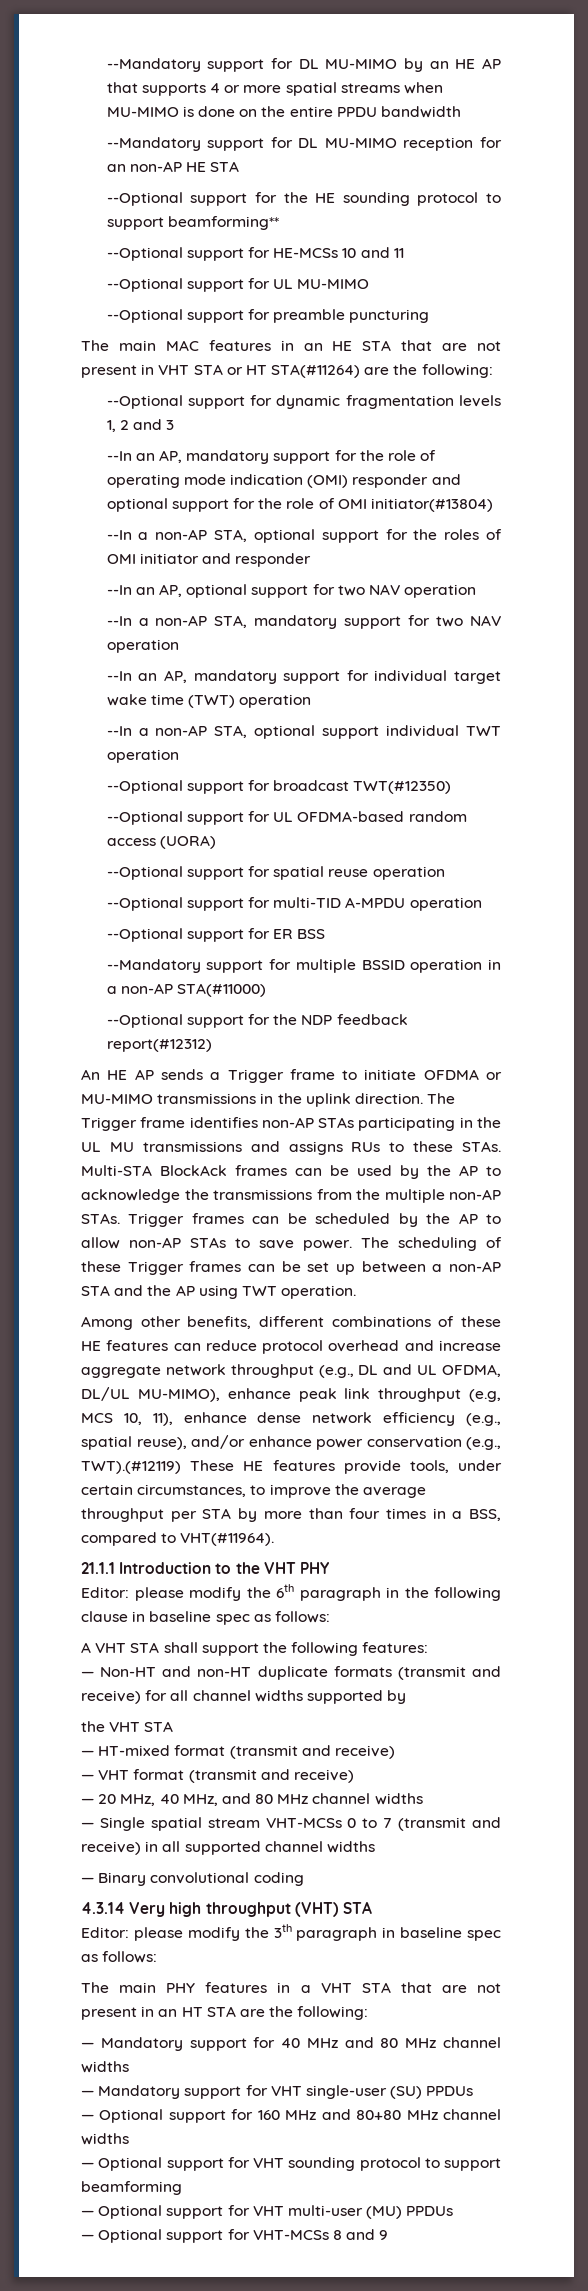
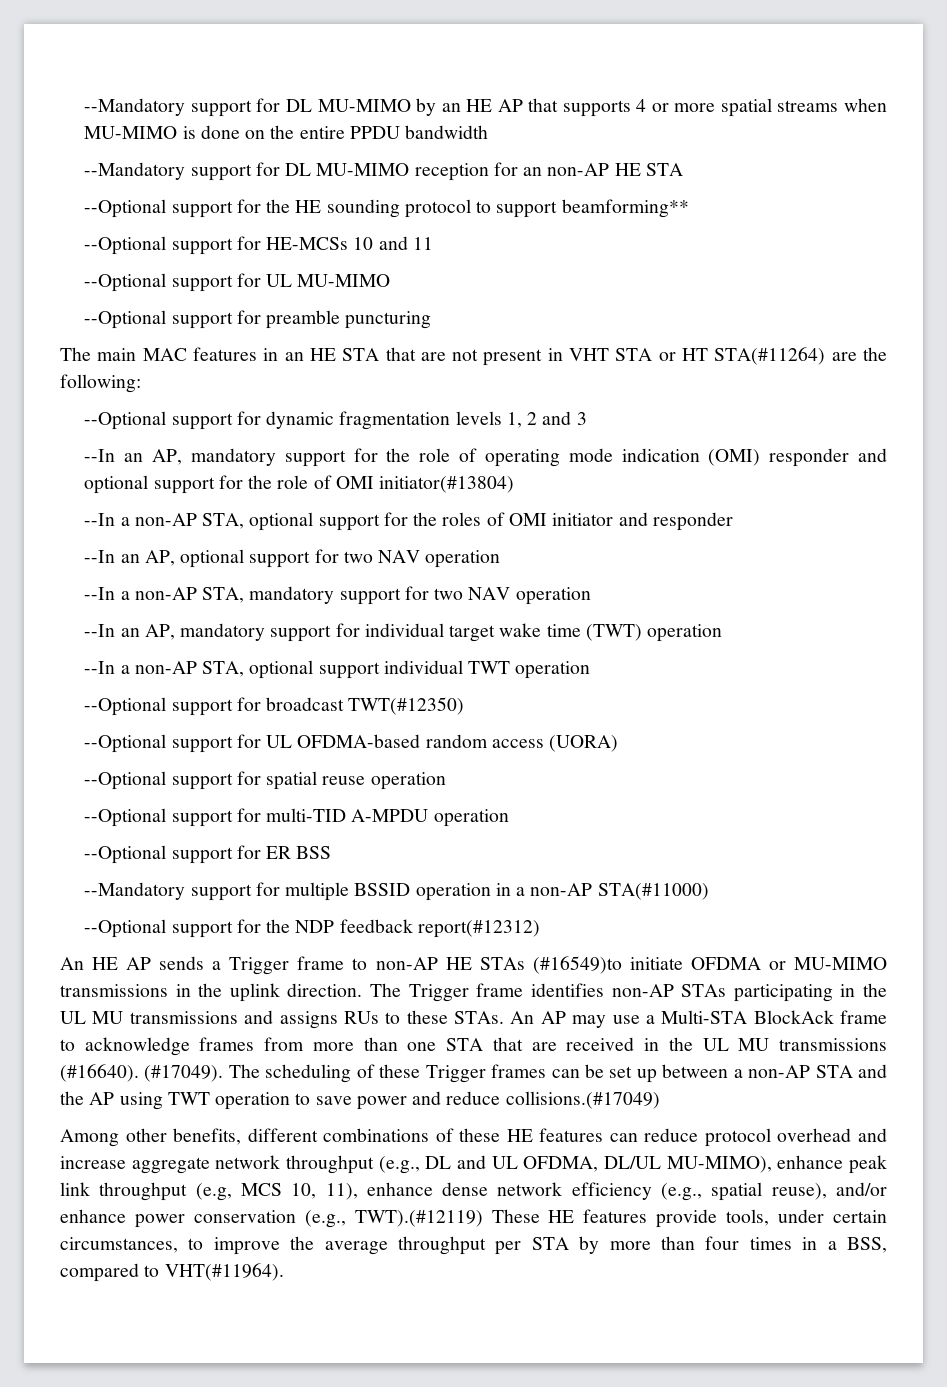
- An HE AP sends a Trigger frame to initiate OFDMA or MU-MIMO transmissions in the uplink direction.
+ An HE AP sends a Trigger frame to non-AP HE STAs (#16549)to initiate OFDMA or MU-MIMO transmissions in the uplink direction.
- Multi-STA BlockAck frames can be used by the AP to acknowledge the transmissions from the multiple non-AP STAs. Trigger frames can be scheduled by the AP to allow non-AP STAs to save power.
+ An AP may use a Multi-STA BlockAck frame to acknowledge frames from more than one STA that are received in the UL MU transmissions (#16640). (#17049).
- The scheduling of these Trigger frames can be set up between a non-AP STA and the AP using TWT operation.
+ The scheduling of these Trigger frames can be set up between a non-AP STA and the AP using TWT operation to save power and reduce collisions.(#17049)
- 21.1.1 Introduction to the VHT PHY
- Editor: please modify the 6th paragraph in the following clause in baseline spec as follows:
- A VHT STA shall support the following features:
- — Non-HT and non-HT duplicate formats (transmit and receive) for all channel widths supported by
- the VHT STA
- — HT-mixed format (transmit and receive)
- — VHT format (transmit and receive)
- — 20 MHz, 40 MHz, and 80 MHz channel widths
- — Single spatial stream VHT-MCSs 0 to 7 (transmit and receive) in all supported channel widths
- — Binary convolutional coding
- 4.3.14 Very high throughput (VHT) STA
- Editor: please modify the 3th paragraph in baseline spec as follows:
- The main PHY features in a VHT STA that are not present in an HT STA are the following:
- — Mandatory support for 40 MHz and 80 MHz channel widths
- — Mandatory support for VHT single-user (SU) PPDUs
- — Optional support for 160 MHz and 80+80 MHz channel widths
- — Optional support for VHT sounding protocol to support beamforming
- — Optional support for VHT multi-user (MU) PPDUs
- — Optional support for VHT-MCSs 8 and 9

